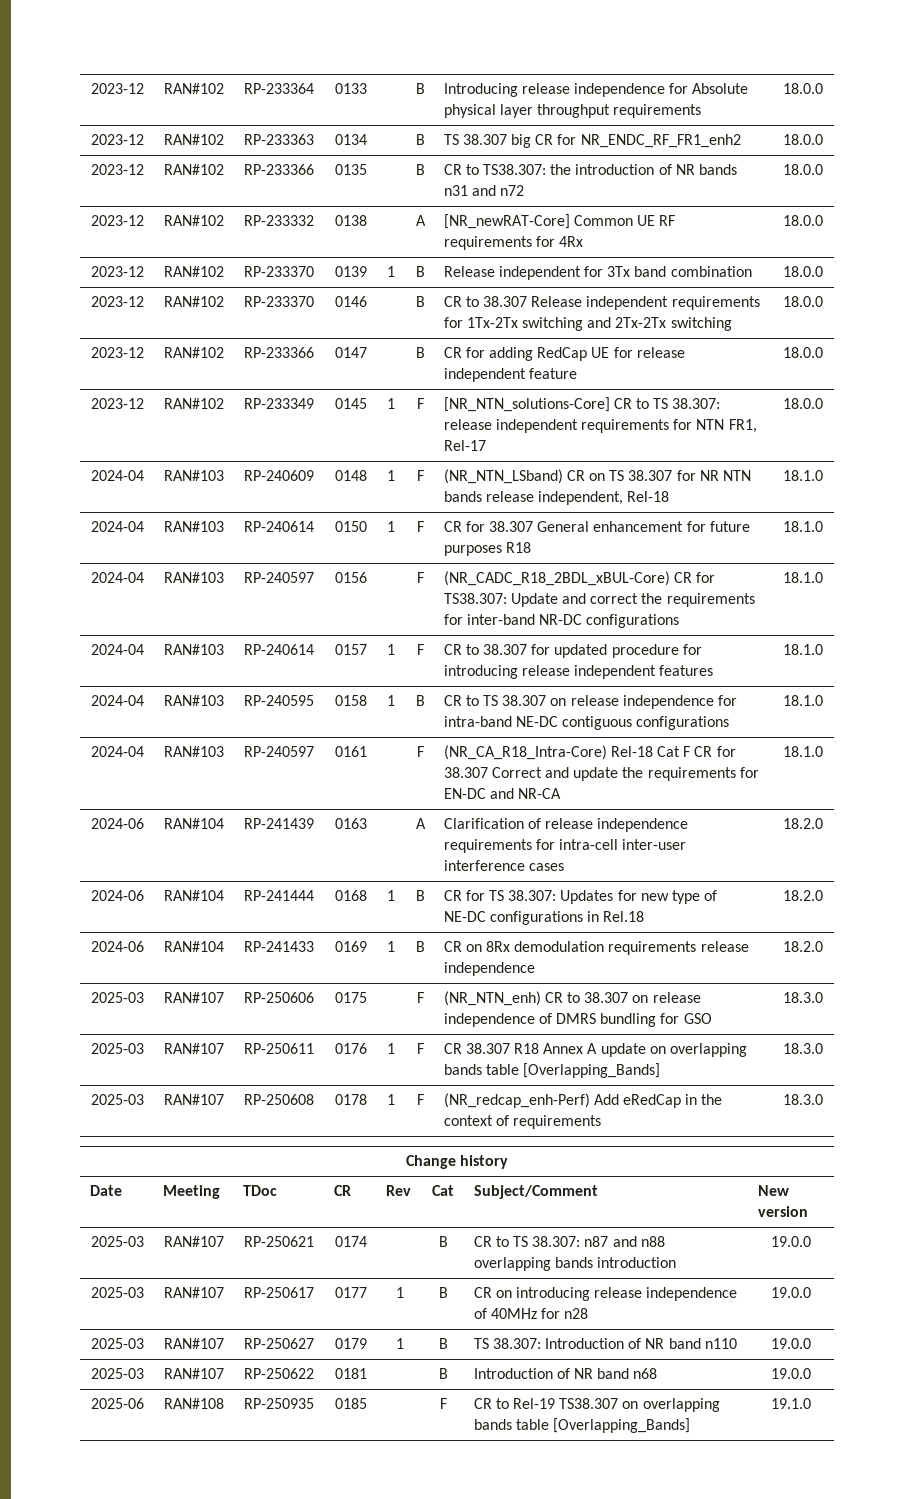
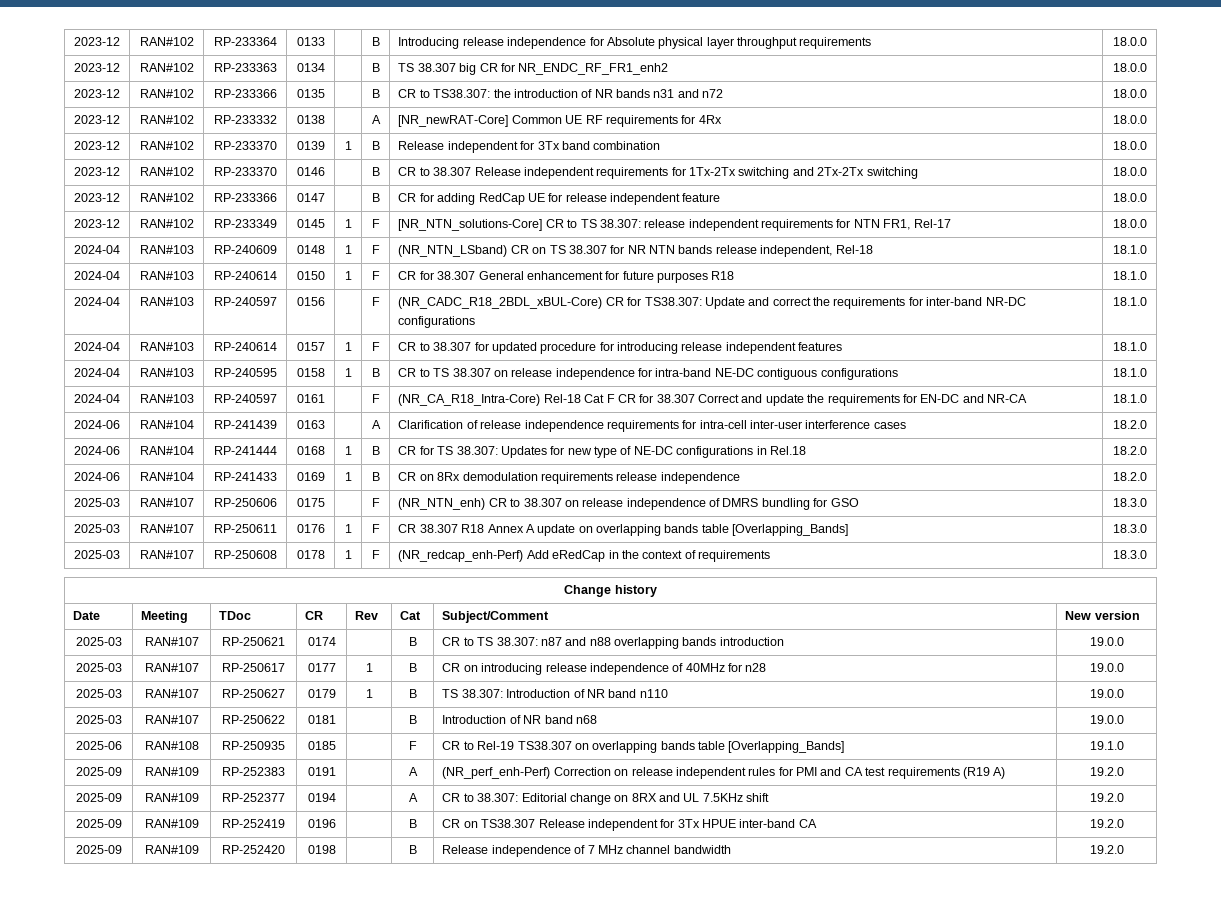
+ 2025-09 | RAN#109 | RP-252383 | 0191 | | A | (NR_perf_enh-Perf) Correction on release independent rules for PMI and CA test requirements (R19 A) | 19.2.0
+ 2025-09 | RAN#109 | RP-252377 | 0194 | | A | CR to 38.307: Editorial change on 8RX and UL 7.5KHz shift | 19.2.0
+ 2025-09 | RAN#109 | RP-252419 | 0196 | | B | CR on TS38.307 Release independent for 3Tx HPUE inter-band CA | 19.2.0
+ 2025-09 | RAN#109 | RP-252420 | 0198 | | B | Release independence of 7 MHz channel bandwidth | 19.2.0

